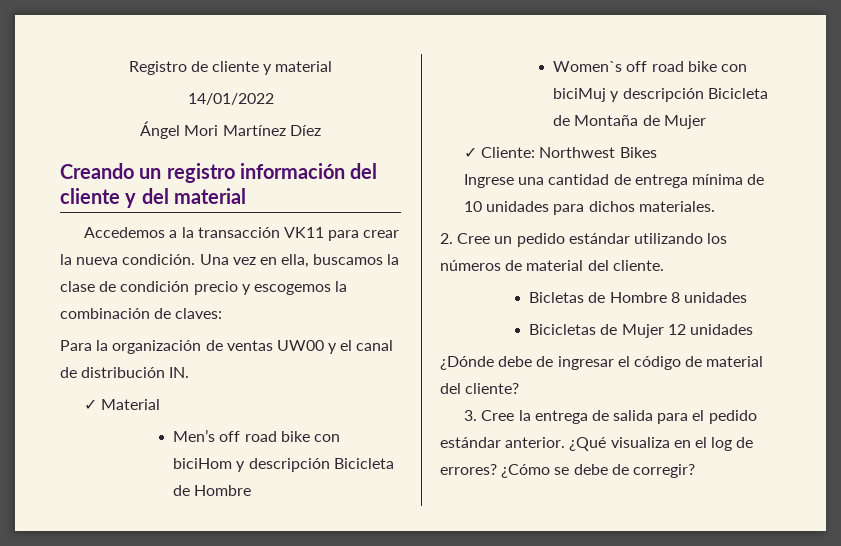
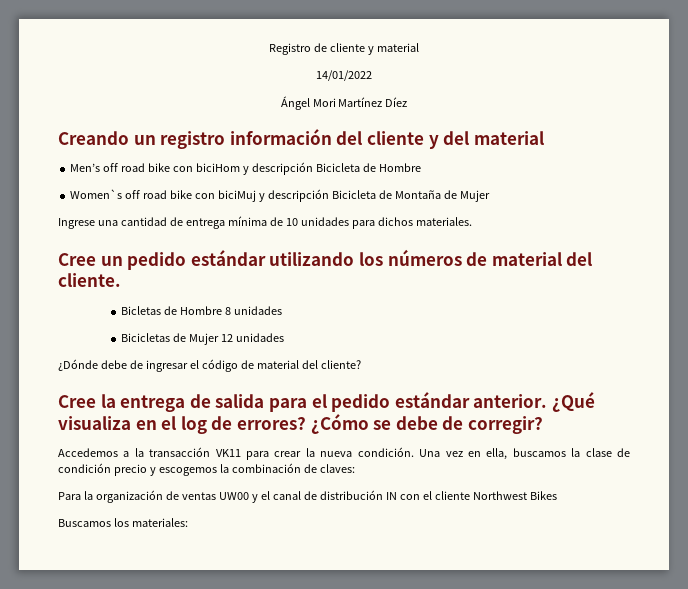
+ Men’s off road bike con biciHom y descripción Bicicleta de Hombre
+ Women`s off road bike con biciMuj y descripción Bicicleta de Montaña de Mujer
+ Ingrese una cantidad de entrega mínima de 10 unidades para dichos materiales.
+ Cree un pedido estándar utilizando los números de material del cliente.
+ Bicletas de Hombre 8 unidades
+ Bicicletas de Mujer 12 unidades
+ ¿Dónde debe de ingresar el código de material del cliente?
+ Cree la entrega de salida para el pedido estándar anterior. ¿Qué visualiza en el log de errores? ¿Cómo se debe de corregir?
- Para la organización de ventas UW00 y el canal de distribución IN.
- ✓ Material
- Men’s off road bike con biciHom y descripción Bicicleta de Hombre
- Women`s off road bike con biciMuj y descripción Bicicleta de Montaña de Mujer
- ✓ Cliente: Northwest Bikes
- Ingrese una cantidad de entrega mínima de 10 unidades para dichos materiales.
- 2. Cree un pedido estándar utilizando los números de material del cliente.
- Bicletas de Hombre 8 unidades
- Bicicletas de Mujer 12 unidades
- ¿Dónde debe de ingresar el código de material del cliente?
- 3. Cree la entrega de salida para el pedido estándar anterior. ¿Qué visualiza en el log de errores? ¿Cómo se debe de corregir?
+ Para la organización de ventas UW00 y el canal de distribución IN con el cliente Northwest Bikes
+ Buscamos los materiales:

